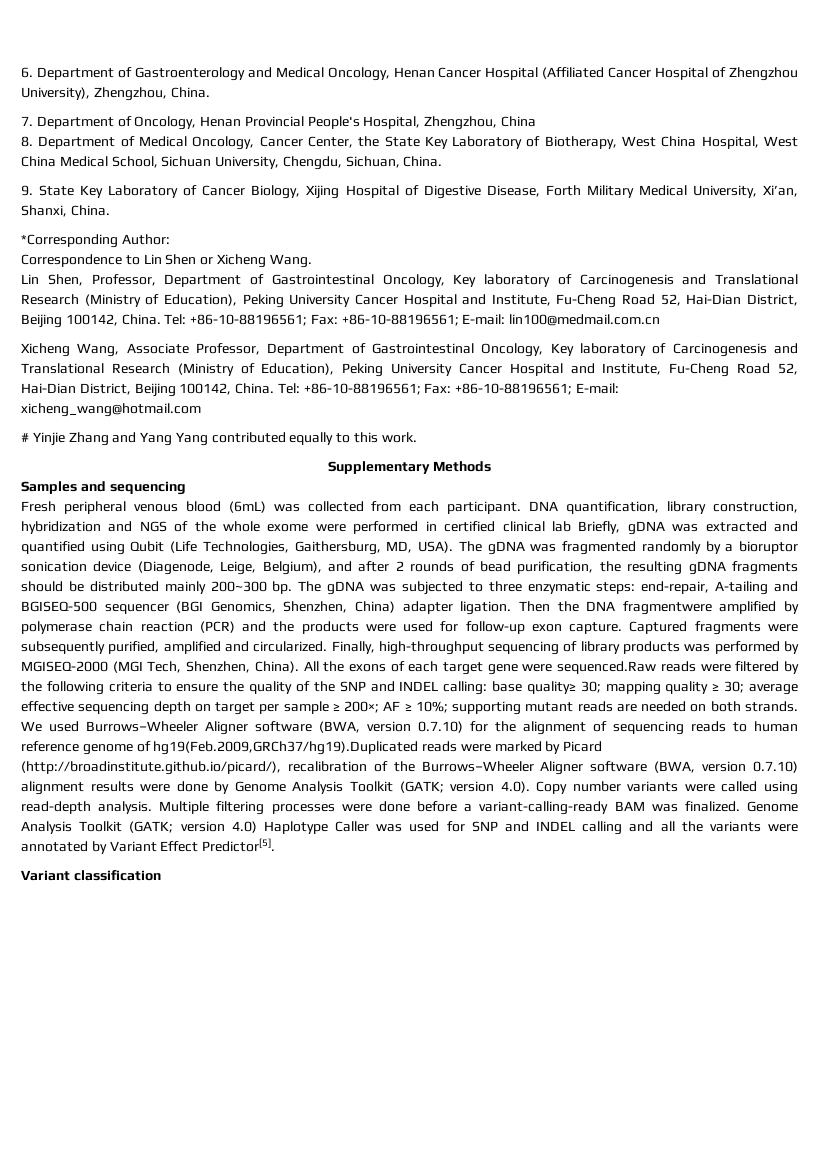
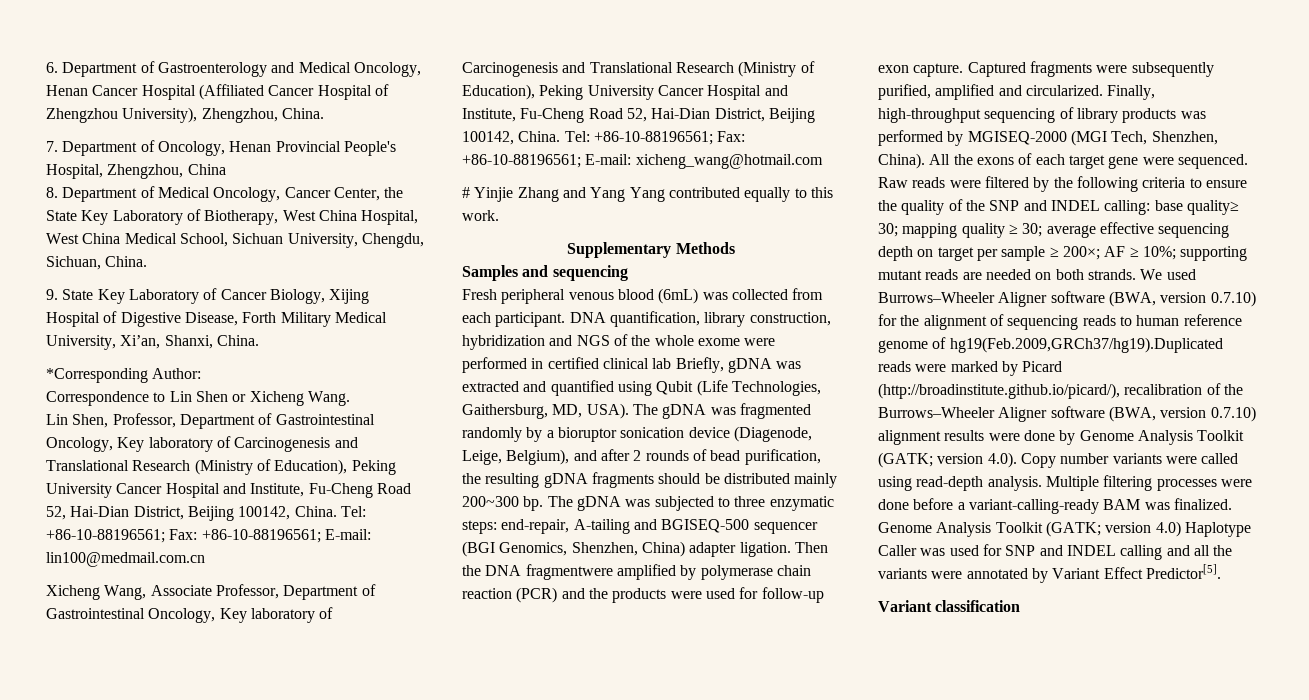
- All the exons of each target gene were sequenced.Raw reads were filtered by the following criteria to ensure the quality of the SNP and INDEL calling: base quality≥ 30; mapping quality ≥ 30; average effective sequencing depth on target per sample ≥ 200×; AF ≥ 10%; supporting mutant reads are needed on both strands.
+ All the exons of each target gene were sequenced. Raw reads were filtered by the following criteria to ensure the quality of the SNP and INDEL calling: base quality≥ 30; mapping quality ≥ 30; average effective sequencing depth on target per sample ≥ 200×; AF ≥ 10%; supporting mutant reads are needed on both strands.

